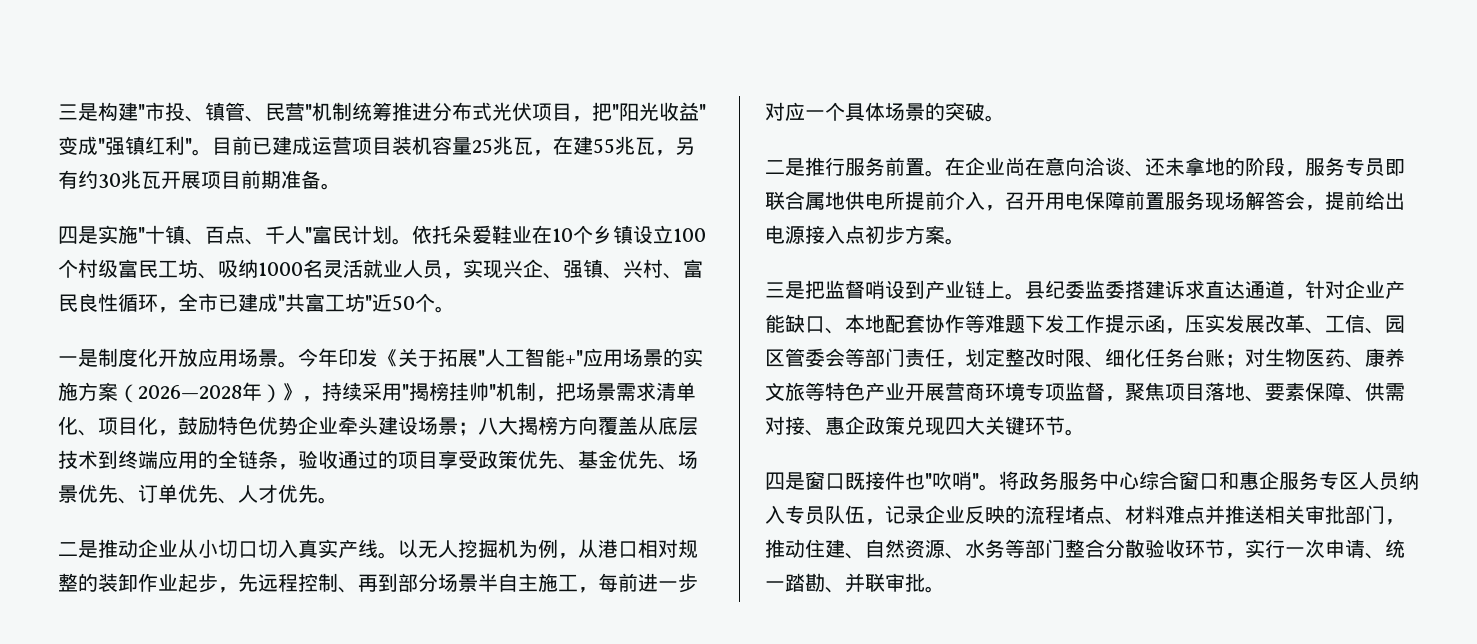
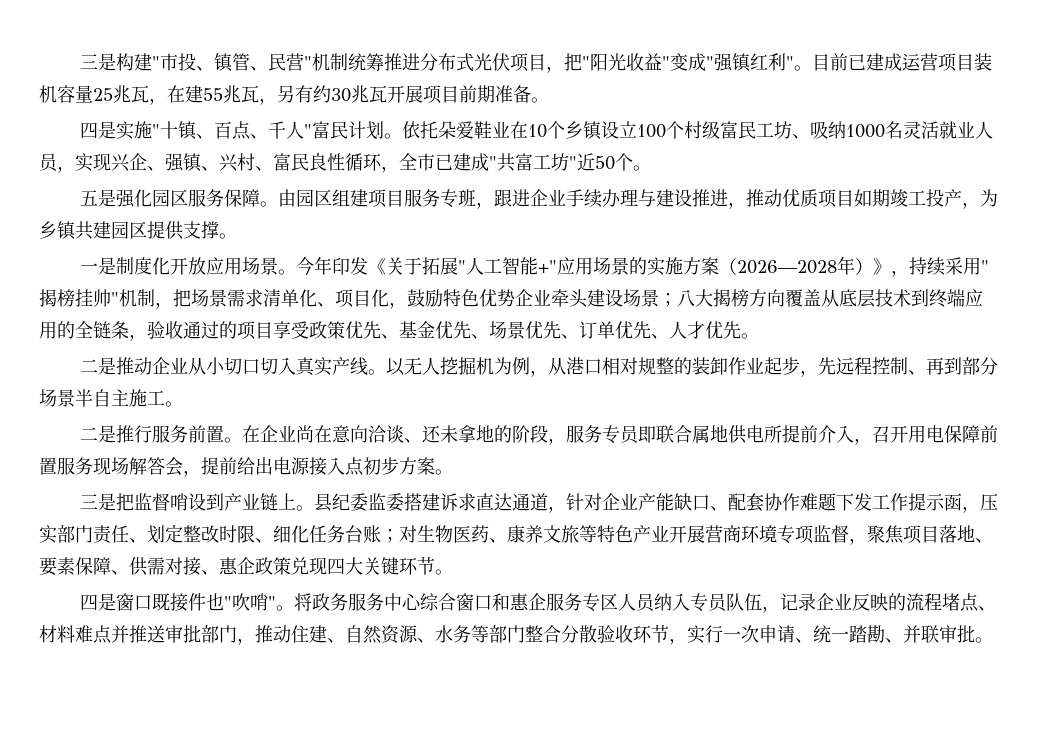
+ 五是强化园区服务保障。由园区组建项目服务专班，跟进企业手续办理与建设推进，推动优质项目如期竣工投产，为乡镇共建园区提供支撑。
- 以无人挖掘机为例，从港口相对规整的装卸作业起步，先远程控制、再到部分场景半自主施工，每前进一步对应一个具体场景的突破。
+ 以无人挖掘机为例，从港口相对规整的装卸作业起步，先远程控制、再到部分场景半自主施工。
- 县纪委监委搭建诉求直达通道，针对企业产能缺口、本地配套协作等难题下发工作提示函，压实发展改革、工信、园区管委会等部门责任，划定整改时限、细化任务台账；对生物医药、康养文旅等特色产业开展营商环境专项监督，聚焦项目落地、要素保障、供需对接、惠企政策兑现四大关键环节。
+ 县纪委监委搭建诉求直达通道，针对企业产能缺口、配套协作难题下发工作提示函，压实部门责任、划定整改时限、细化任务台账；对生物医药、康养文旅等特色产业开展营商环境专项监督，聚焦项目落地、要素保障、供需对接、惠企政策兑现四大关键环节。
- 将政务服务中心综合窗口和惠企服务专区人员纳入专员队伍，记录企业反映的流程堵点、材料难点并推送相关审批部门，推动住建、自然资源、水务等部门整合分散验收环节，实行一次申请、统一踏勘、并联审批。
+ 将政务服务中心综合窗口和惠企服务专区人员纳入专员队伍，记录企业反映的流程堵点、材料难点并推送审批部门，推动住建、自然资源、水务等部门整合分散验收环节，实行一次申请、统一踏勘、并联审批。

